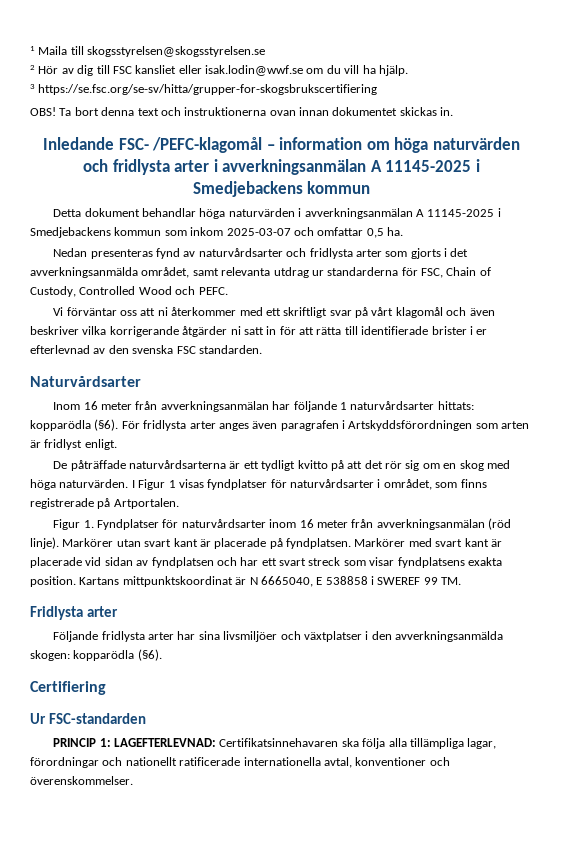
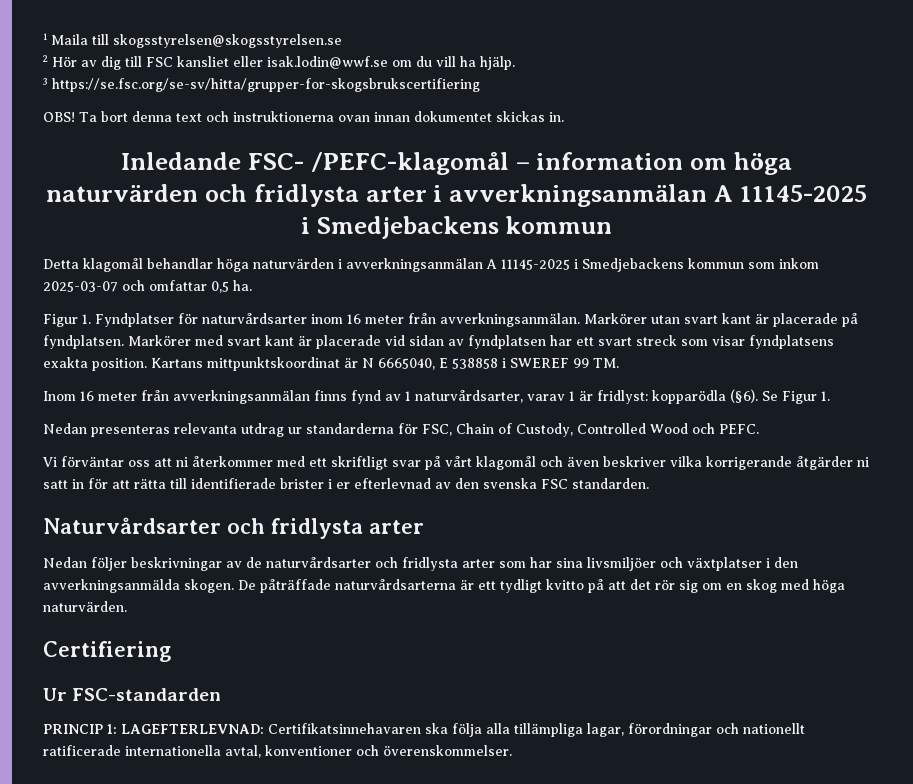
- Detta dokument behandlar höga naturvärden i avverkningsanmälan A 11145-2025 i Smedjebackens kommun som inkom 2025-03-07 och omfattar 0,5 ha.
+ Detta klagomål behandlar höga naturvärden i avverkningsanmälan A 11145-2025 i Smedjebackens kommun som inkom 2025-03-07 och omfattar 0,5 ha.
- Nedan presenteras fynd av naturvårdsarter och fridlysta arter som gjorts i det avverkningsanmälda området, samt relevanta utdrag ur standarderna för FSC, Chain of Custody, Controlled Wood och PEFC.
+ Figur 1. Fyndplatser för naturvårdsarter inom 16 meter från avverkningsanmälan. Markörer utan svart kant är placerade på fyndplatsen. Markörer med svart kant är placerade vid sidan av fyndplatsen har ett svart streck som visar fyndplatsens exakta position. Kartans mittpunktskoordinat är N 6665040, E 538858 i SWEREF 99 TM.
+ Inom 16 meter från avverkningsanmälan finns fynd av 1 naturvårdsarter, varav 1 är fridlyst: kopparödla (§6). Se Figur 1.
+ Nedan presenteras relevanta utdrag ur standarderna för FSC, Chain of Custody, Controlled Wood och PEFC.
- Naturvårdsarter
- Inom 16 meter från avverkningsanmälan har följande 1 naturvårdsarter hittats: kopparödla (§6). För fridlysta arter anges även paragrafen i Artskyddsförordningen som arten är fridlyst enligt.
- De påträffade naturvårdsarterna är ett tydligt kvitto på att det rör sig om en skog med höga naturvärden. I Figur 1 visas fyndplatser för naturvårdsarter i området, som finns registrerade på Artportalen.
- Figur 1. Fyndplatser för naturvårdsarter inom 16 meter från avverkningsanmälan (röd linje). Markörer utan svart kant är placerade på fyndplatsen. Markörer med svart kant är placerade vid sidan av fyndplatsen och har ett svart streck som visar fyndplatsens exakta position. Kartans mittpunktskoordinat är N 6665040, E 538858 i SWEREF 99 TM.
- Fridlysta arter
- Följande fridlysta arter har sina livsmiljöer och växtplatser i den avverkningsanmälda skogen: kopparödla (§6).
+ Naturvårdsarter och fridlysta arter
+ Nedan följer beskrivningar av de naturvårdsarter och fridlysta arter som har sina livsmiljöer och växtplatser i den avverkningsanmälda skogen. De påträffade naturvårdsarterna är ett tydligt kvitto på att det rör sig om en skog med höga naturvärden.

